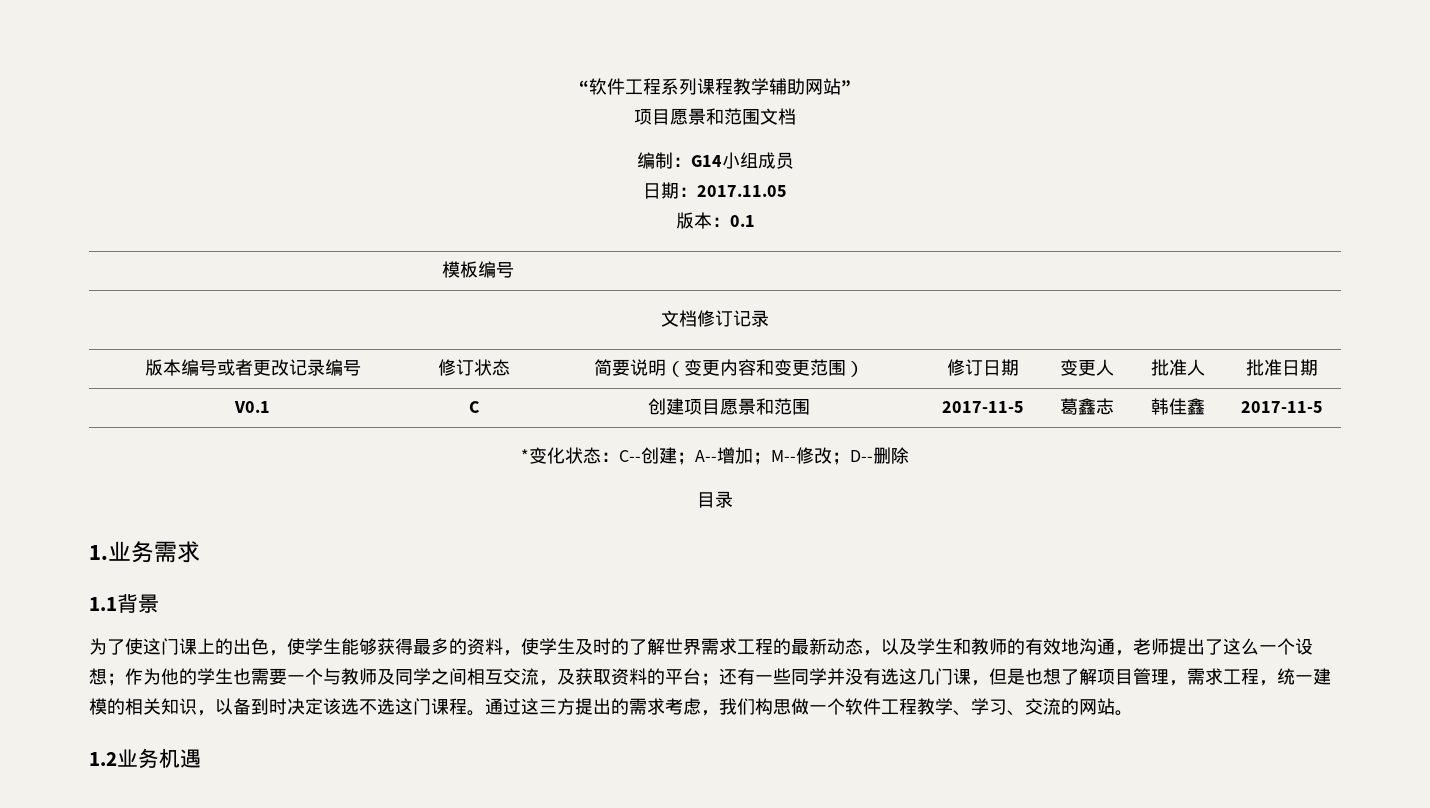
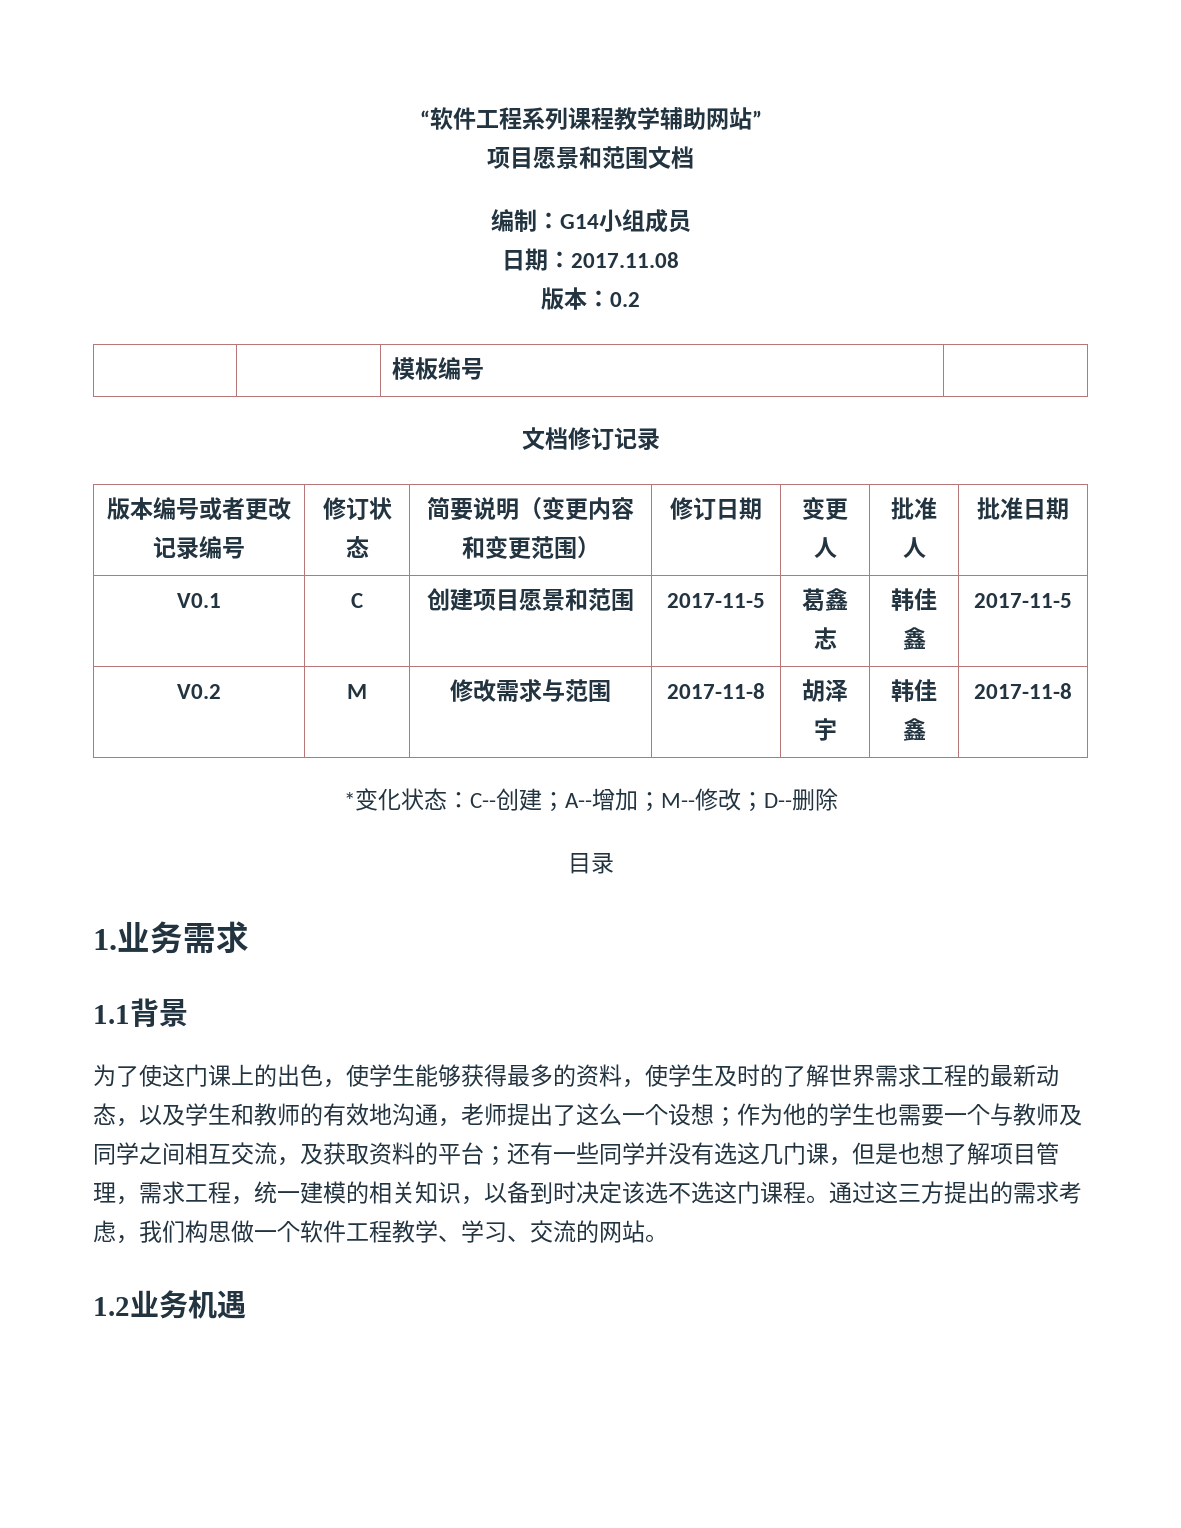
- 日期：2017.11.05
+ 日期：2017.11.08
- 版本：0.1
+ 版本：0.2
+ V0.2 | M | 修改需求与范围 | 2017-11-8 | 胡泽宇 | 韩佳鑫 | 2017-11-8

